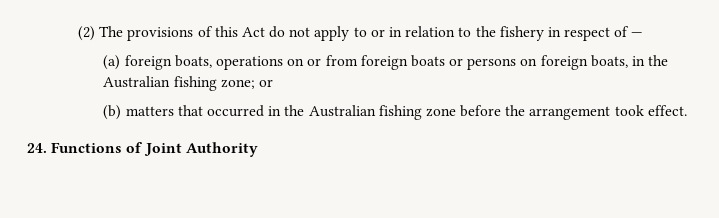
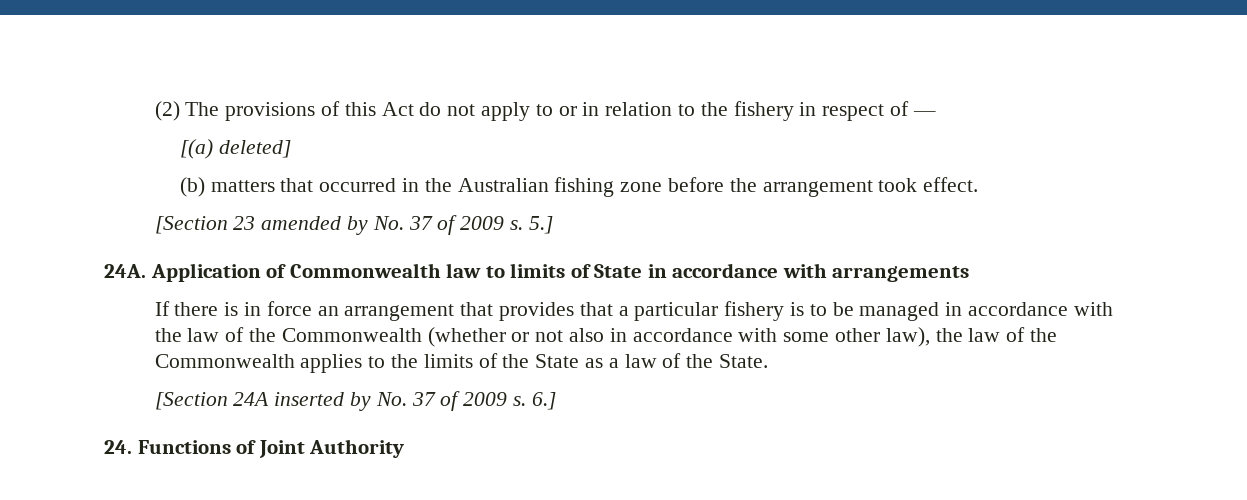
- (a) foreign boats, operations on or from foreign boats or persons on foreign boats, in the Australian fishing zone; or
+ [(a) deleted]
+ [Section 23 amended by No. 37 of 2009 s. 5.]
+ 24A. Application of Commonwealth law to limits of State in accordance with arrangements
+ If there is in force an arrangement that provides that a particular fishery is to be managed in accordance with the law of the Commonwealth (whether or not also in accordance with some other law), the law of the Commonwealth applies to the limits of the State as a law of the State.
+ [Section 24A inserted by No. 37 of 2009 s. 6.]

